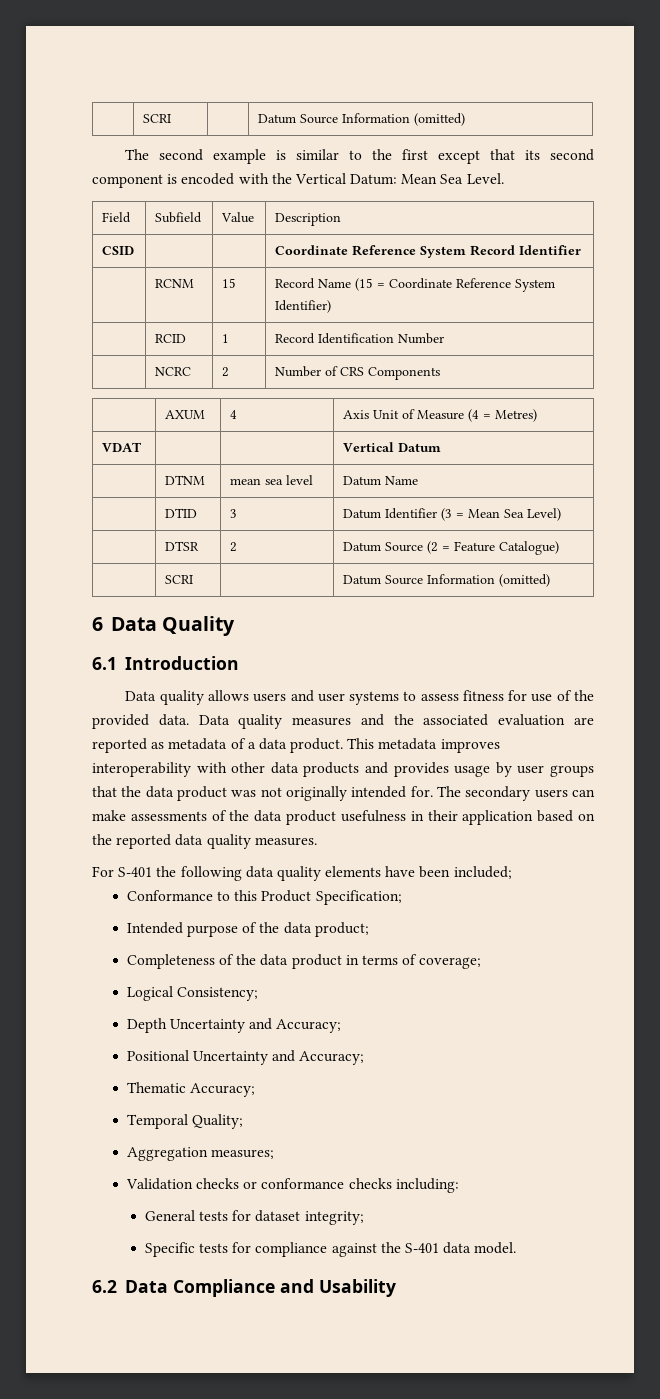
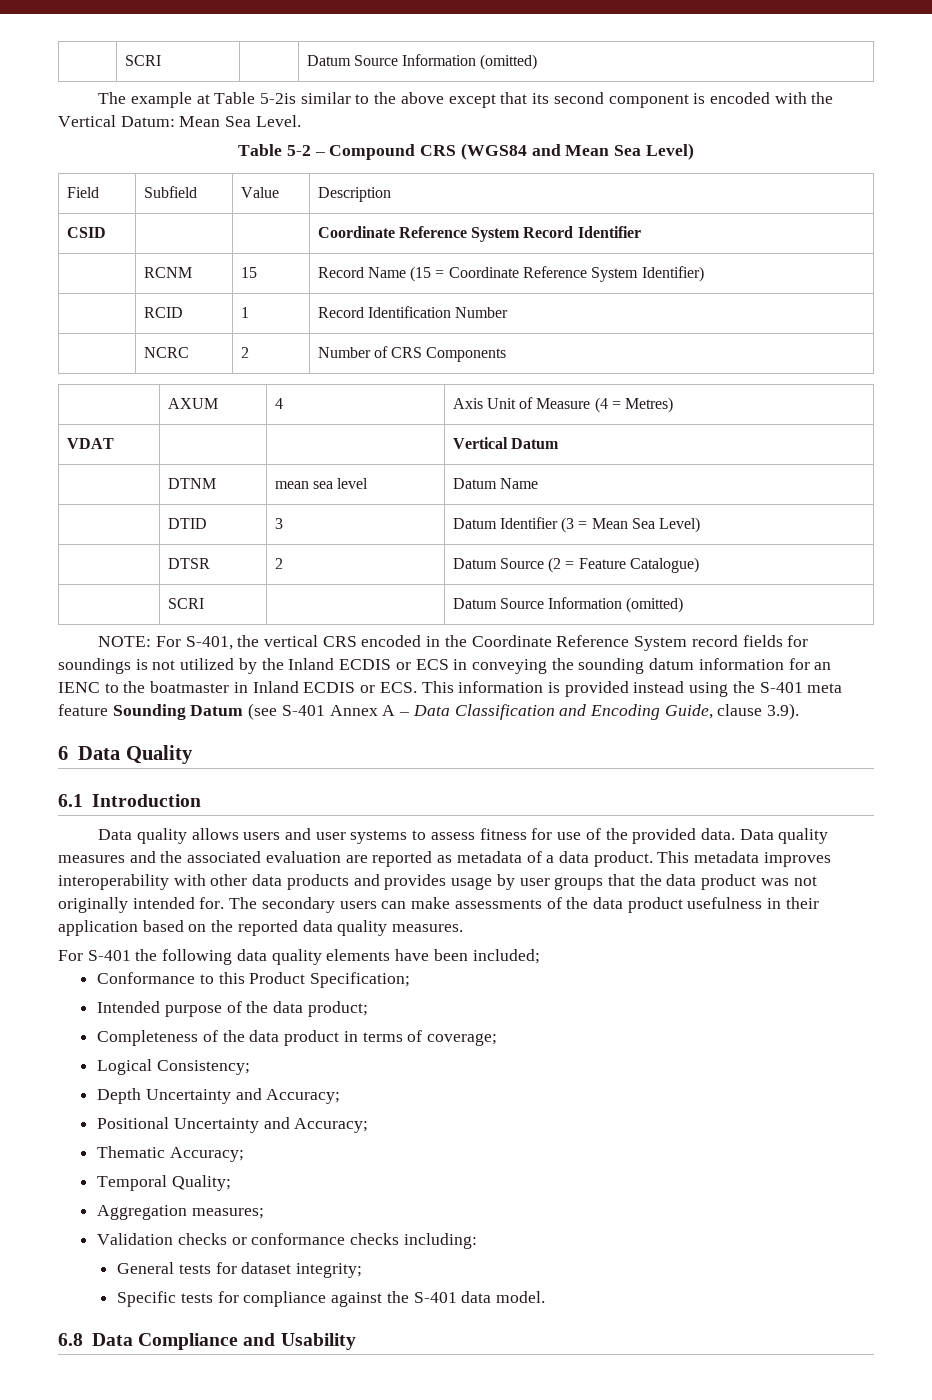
- The second example is similar to the first except that its second component is encoded with the Vertical Datum: Mean Sea Level.
+ The example at Table 5-2is similar to the above except that its second component is encoded with the Vertical Datum: Mean Sea Level.
+ Table 5-2 – Compound CRS (WGS84 and Mean Sea Level)
+ NOTE: For S-401, the vertical CRS encoded in the Coordinate Reference System record fields for soundings is not utilized by the Inland ECDIS or ECS in conveying the sounding datum information for an IENC to the boatmaster in Inland ECDIS or ECS. This information is provided instead using the S-401 meta feature Sounding Datum (see S-401 Annex A – Data Classification and Encoding Guide, clause 3.9).
- 6.2 Data Compliance and Usability
+ 6.8 Data Compliance and Usability

